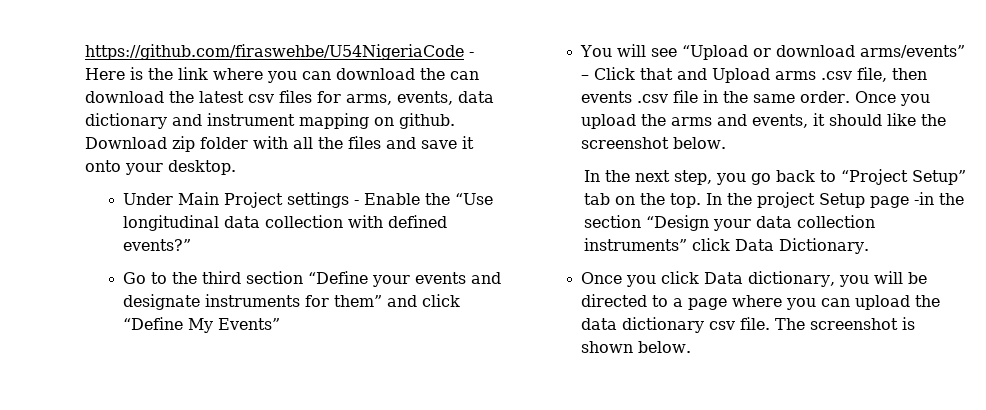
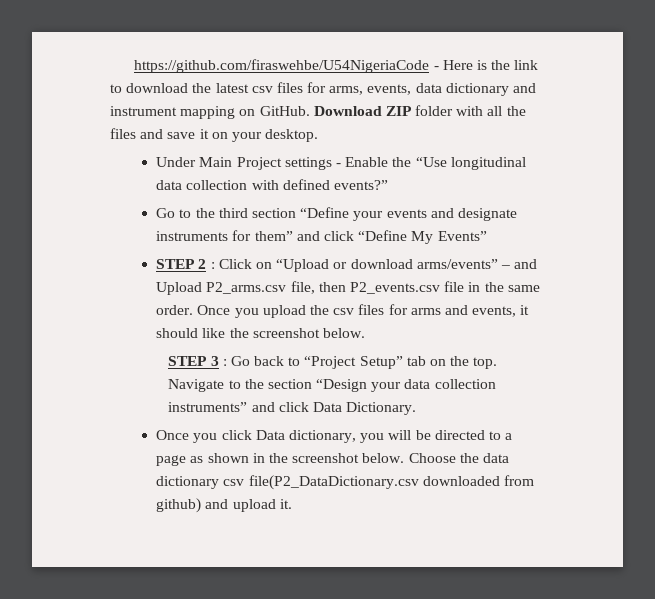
- https://github.com/firaswehbe/U54NigeriaCode - Here is the link where you can download the can download the latest csv files for arms, events, data dictionary and instrument mapping on github. Download zip folder with all the files and save it onto your desktop.
+ https://github.com/firaswehbe/U54NigeriaCode - Here is the link to download the latest csv files for arms, events, data dictionary and instrument mapping on GitHub. Download ZIP folder with all the files and save it on your desktop.
- You will see “Upload or download arms/events” – Click that and Upload arms .csv file, then events .csv file in the same order.
+ STEP 2 : Click on “Upload or download arms/events” – and Upload P2_arms.csv file, then P2_events.csv file in the same order.
- Once you upload the arms and events, it should like the screenshot below.
+ Once you upload the csv files for arms and events, it should like the screenshot below.
- In the next step, you go back to “Project Setup” tab on the top.
+ STEP 3 : Go back to “Project Setup” tab on the top.
- In the project Setup page -in the section “Design your data collection instruments” click Data Dictionary.
+ Navigate to the section “Design your data collection instruments” and click Data Dictionary.
- Once you click Data dictionary, you will be directed to a page where you can upload the data dictionary csv file. The screenshot is shown below.
+ Once you click Data dictionary, you will be directed to a page as shown in the screenshot below. Choose the data dictionary csv file(P2_DataDictionary.csv downloaded from github) and upload it.

